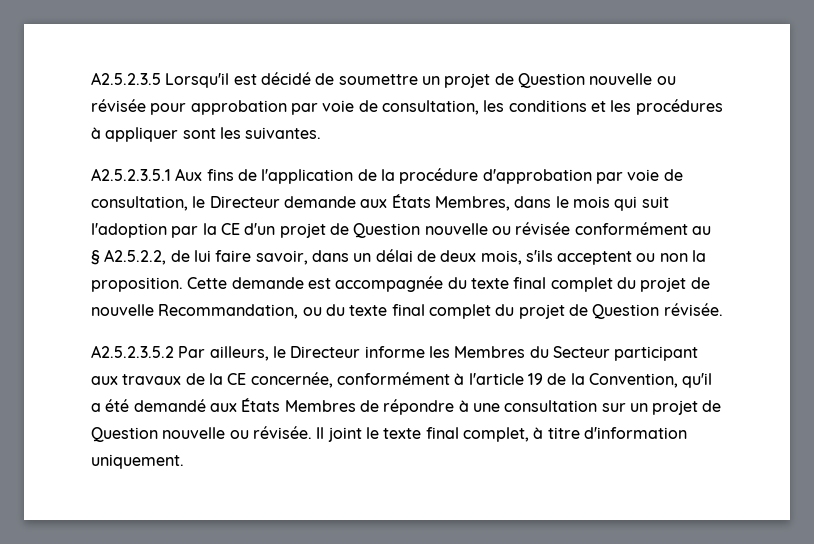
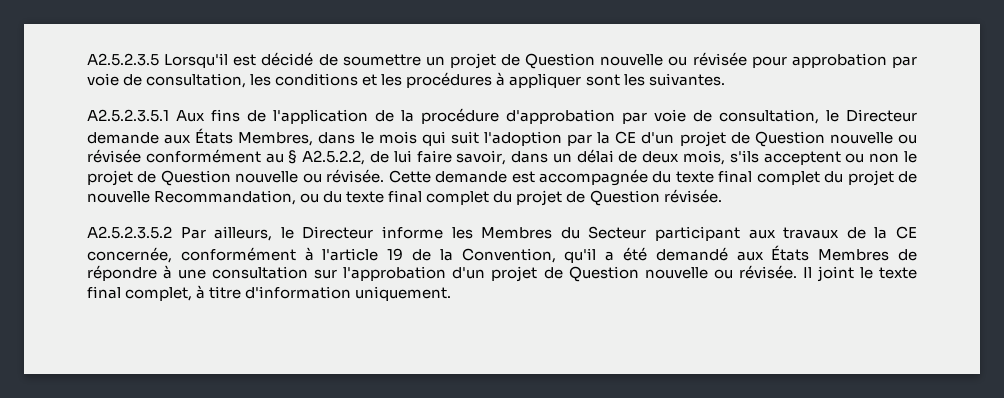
- A2.5.2.3.5.1 Aux fins de l'application de la procédure d'approbation par voie de consultation, le Directeur demande aux États Membres, dans le mois qui suit l'adoption par la CE d'un projet de Question nouvelle ou révisée conformément au § A2.5.2.2, de lui faire savoir, dans un délai de deux mois, s'ils acceptent ou non la proposition.
+ A2.5.2.3.5.1 Aux fins de l'application de la procédure d'approbation par voie de consultation, le Directeur demande aux États Membres, dans le mois qui suit l'adoption par la CE d'un projet de Question nouvelle ou révisée conformément au § A2.5.2.2, de lui faire savoir, dans un délai de deux mois, s'ils acceptent ou non le projet de Question nouvelle ou révisée.
- A2.5.2.3.5.2 Par ailleurs, le Directeur informe les Membres du Secteur participant aux travaux de la CE concernée, conformément à l'article 19 de la Convention, qu'il a été demandé aux États Membres de répondre à une consultation sur un projet de Question nouvelle ou révisée.
+ A2.5.2.3.5.2 Par ailleurs, le Directeur informe les Membres du Secteur participant aux travaux de la CE concernée, conformément à l'article 19 de la Convention, qu'il a été demandé aux États Membres de répondre à une consultation sur l'approbation d'un projet de Question nouvelle ou révisée.

